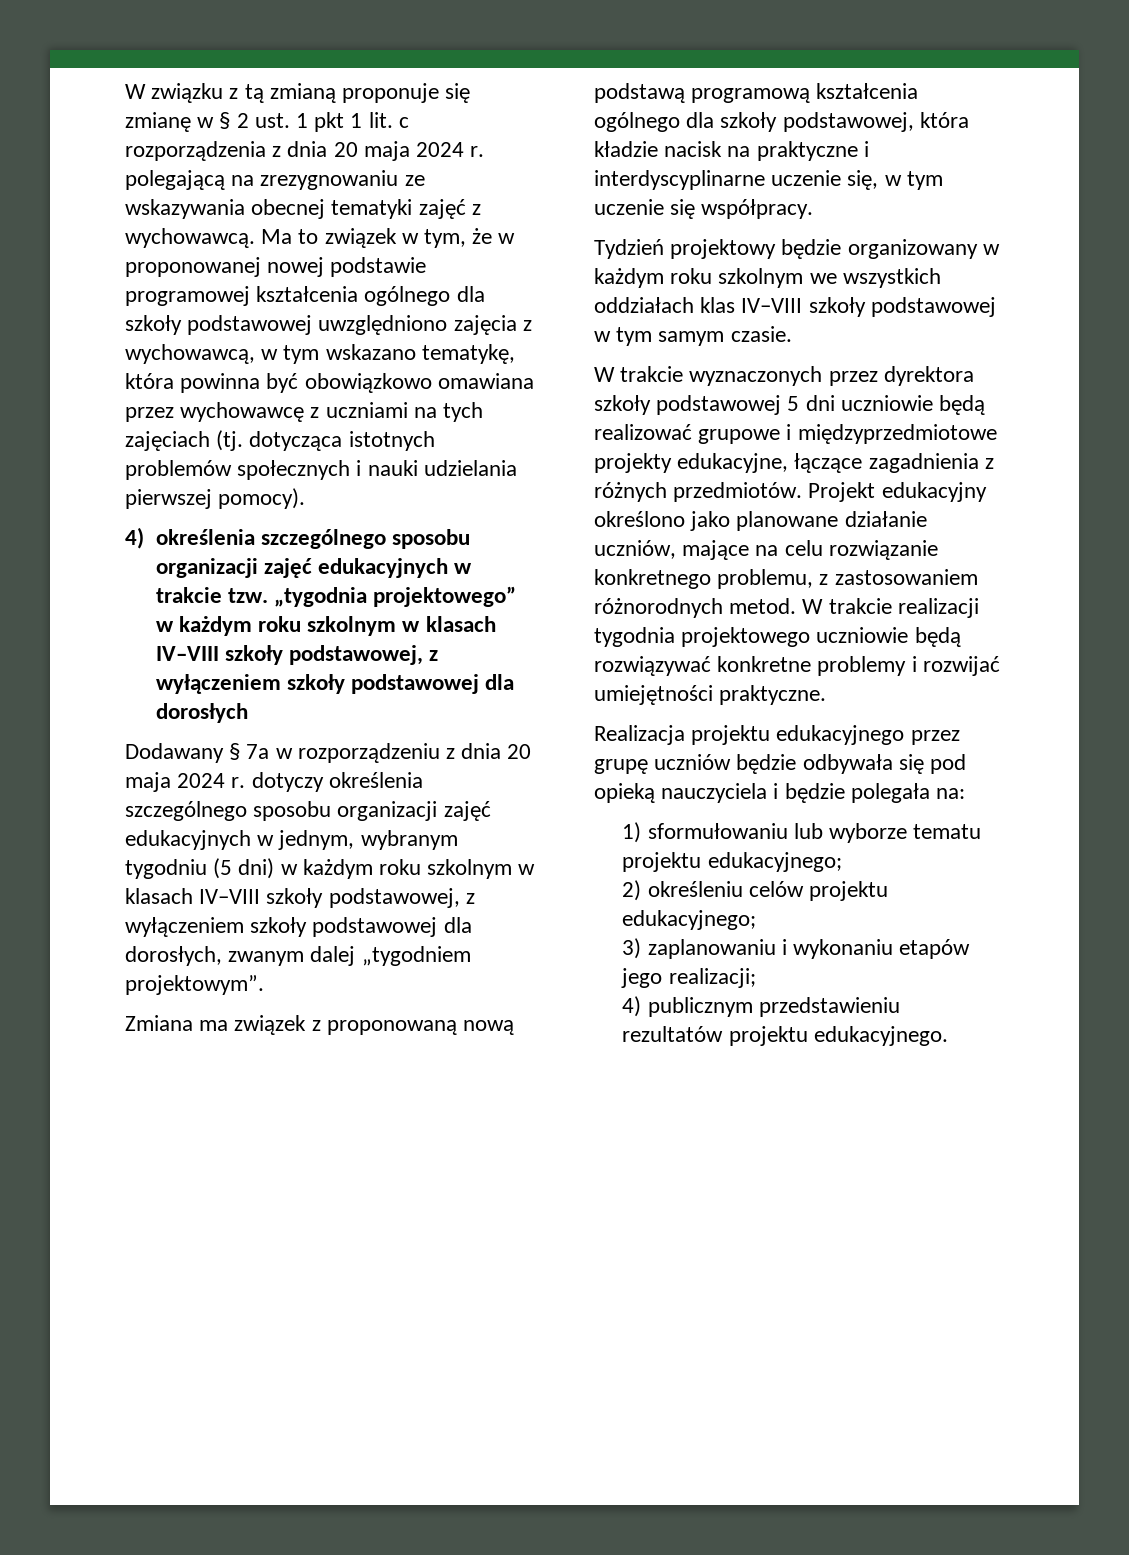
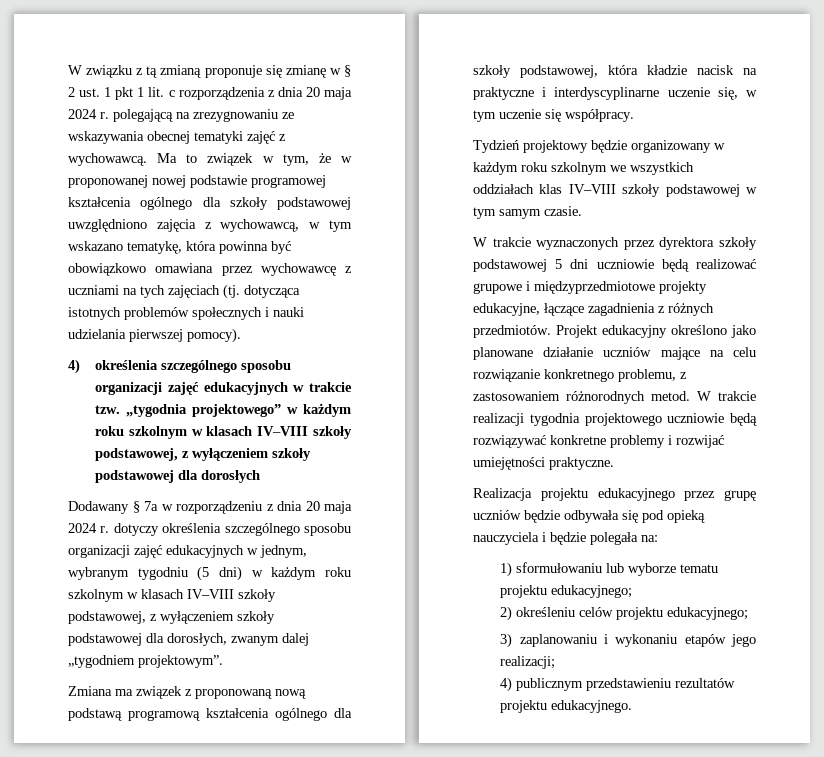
- Projekt edukacyjny określono jako planowane działanie uczniów, mające na celu rozwiązanie konkretnego problemu, z zastosowaniem różnorodnych metod.
+ Projekt edukacyjny określono jako planowane działanie uczniów mające na celu rozwiązanie konkretnego problemu, z zastosowaniem różnorodnych metod.

